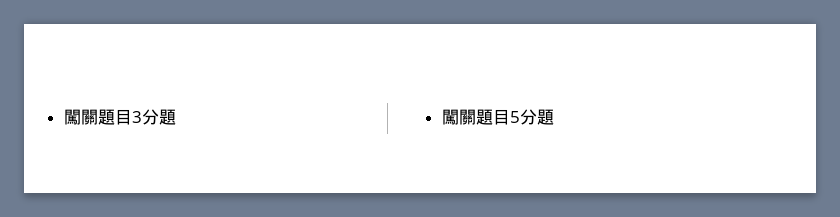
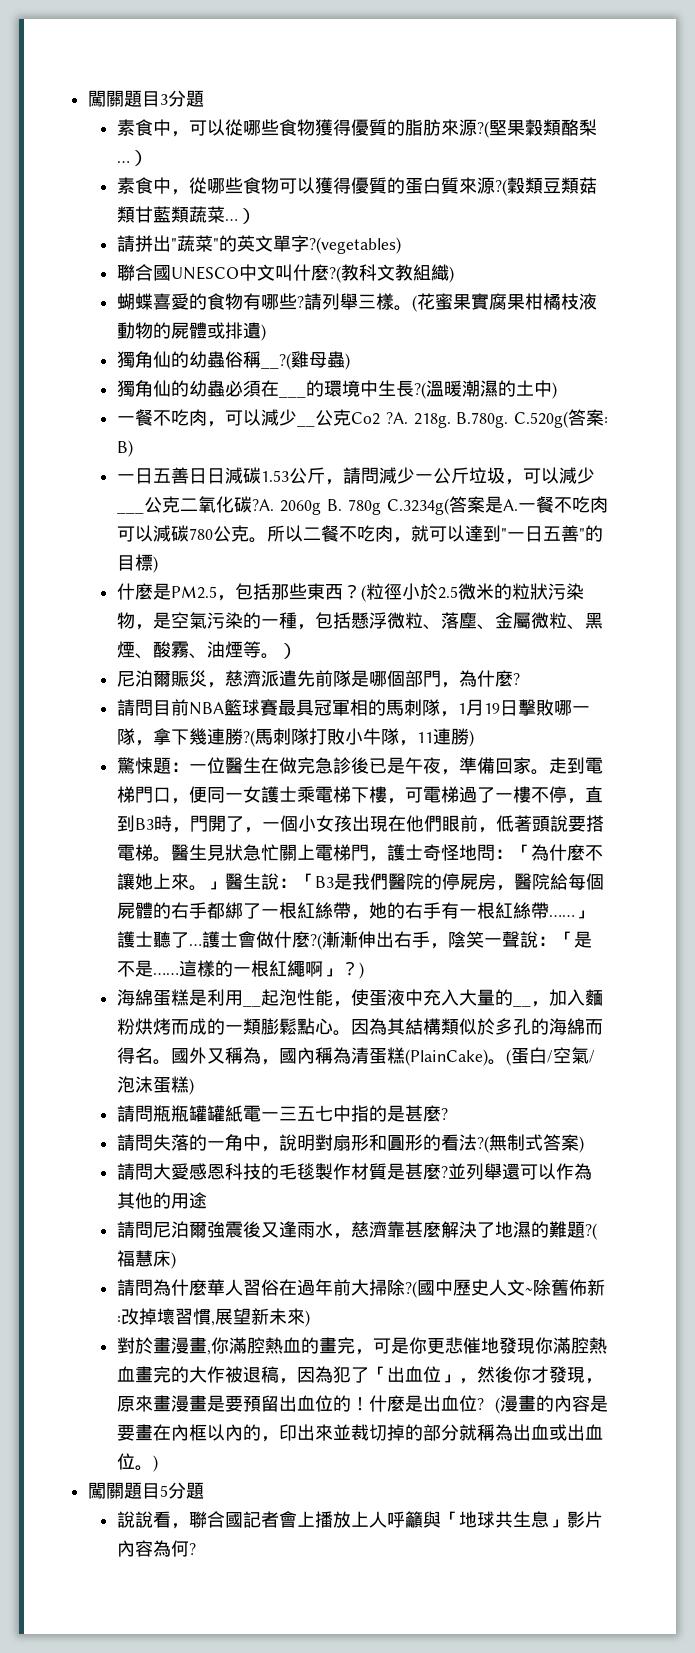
+ 素食中，可以從哪些食物獲得優質的脂肪來源?(堅果穀類酪梨…）
+ 素食中，從哪些食物可以獲得優質的蛋白質來源?(穀類豆類菇類甘藍類蔬菜…）
+ 請拼出"蔬菜"的英文單字?(vegetables)
+ 聯合國UNESCO中文叫什麼?(教科文教組織)
+ 蝴蝶喜愛的食物有哪些?請列舉三樣。(花蜜果實腐果柑橘枝液動物的屍體或排遺)
+ 獨角仙的幼蟲俗稱__?(雞母蟲)
+ 獨角仙的幼蟲必須在___的環境中生長?(溫暖潮濕的土中)
+ 一餐不吃肉，可以減少__公克Co2 ?A. 218g. B.780g. C.520g(答案: B)
+ 一日五善日日減碳1.53公斤，請問減少一公斤垃圾，可以減少___公克二氧化碳?A. 2060g B. 780g C.3234g(答案是A.一餐不吃肉可以減碳780公克。所以二餐不吃肉，就可以達到"一日五善"的目標)
+ 什麼是PM2.5，包括那些東西？(粒徑小於2.5微米的粒狀污染物，是空氣污染的一種，包括懸浮微粒、落塵、金屬微粒、黑煙、酸霧、油煙等。）
+ 尼泊爾賑災，慈濟派遣先前隊是哪個部門，為什麼?
+ 請問目前NBA籃球賽最具冠軍相的馬刺隊，1月19日擊敗哪一隊，拿下幾連勝?(馬刺隊打敗小牛隊，11連勝)
+ 驚悚題：一位醫生在做完急診後已是午夜，準備回家。走到電梯門口，便同一女護士乘電梯下樓，可電梯過了一樓不停，直到B3時，門開了，一個小女孩出現在他們眼前，低著頭說要搭電梯。醫生見狀急忙關上電梯門，護士奇怪地問：「為什麼不讓她上來。」醫生說：「B3是我們醫院的停屍房，醫院給每個屍體的右手都綁了一根紅絲帶，她的右手有一根紅絲帶……」護士聽了…護士會做什麼?(漸漸伸出右手，陰笑一聲說：「是不是……這樣的一根紅繩啊」？)
+ 海綿蛋糕是利用__起泡性能，使蛋液中充入大量的__，加入麵粉烘烤而成的一類膨鬆點心。因為其結構類似於多孔的海綿而得名。國外又稱為，國內稱為清蛋糕(PlainCake)。(蛋白/空氣/泡沫蛋糕)
+ 請問瓶瓶罐罐紙電一三五七中指的是甚麼?
+ 請問失落的一角中，說明對扇形和圓形的看法?(無制式答案)
+ 請問大愛感恩科技的毛毯製作材質是甚麼?並列舉還可以作為其他的用途
+ 請問尼泊爾強震後又逢雨水，慈濟靠甚麼解決了地濕的難題?(福慧床)
+ 請問為什麼華人習俗在過年前大掃除?(國中歷史人文~除舊佈新:改掉壞習慣,展望新未來)
+ 對於畫漫畫,你滿腔熱血的畫完，可是你更悲催地發現你滿腔熱血畫完的大作被退稿，因為犯了「出血位」，然後你才發現，原來畫漫畫是要預留出血位的！什麼是出血位? (漫畫的內容是要畫在內框以內的，印出來並裁切掉的部分就稱為出血或出血位。)
  闖關題目5分題
+ 說說看，聯合國記者會上播放上人呼籲與「地球共生息」影片內容為何?

